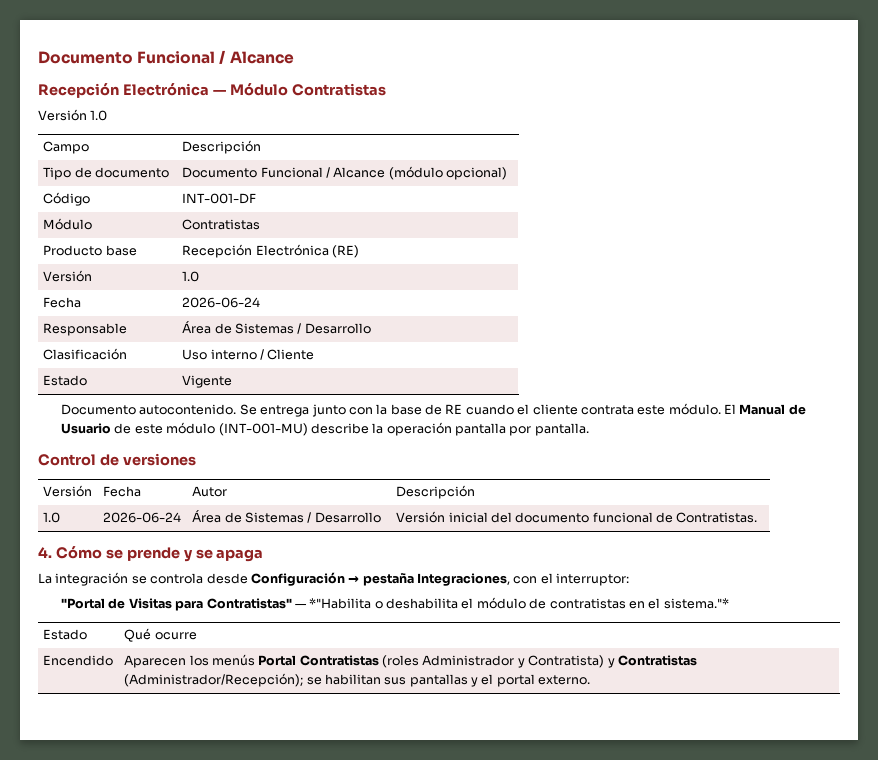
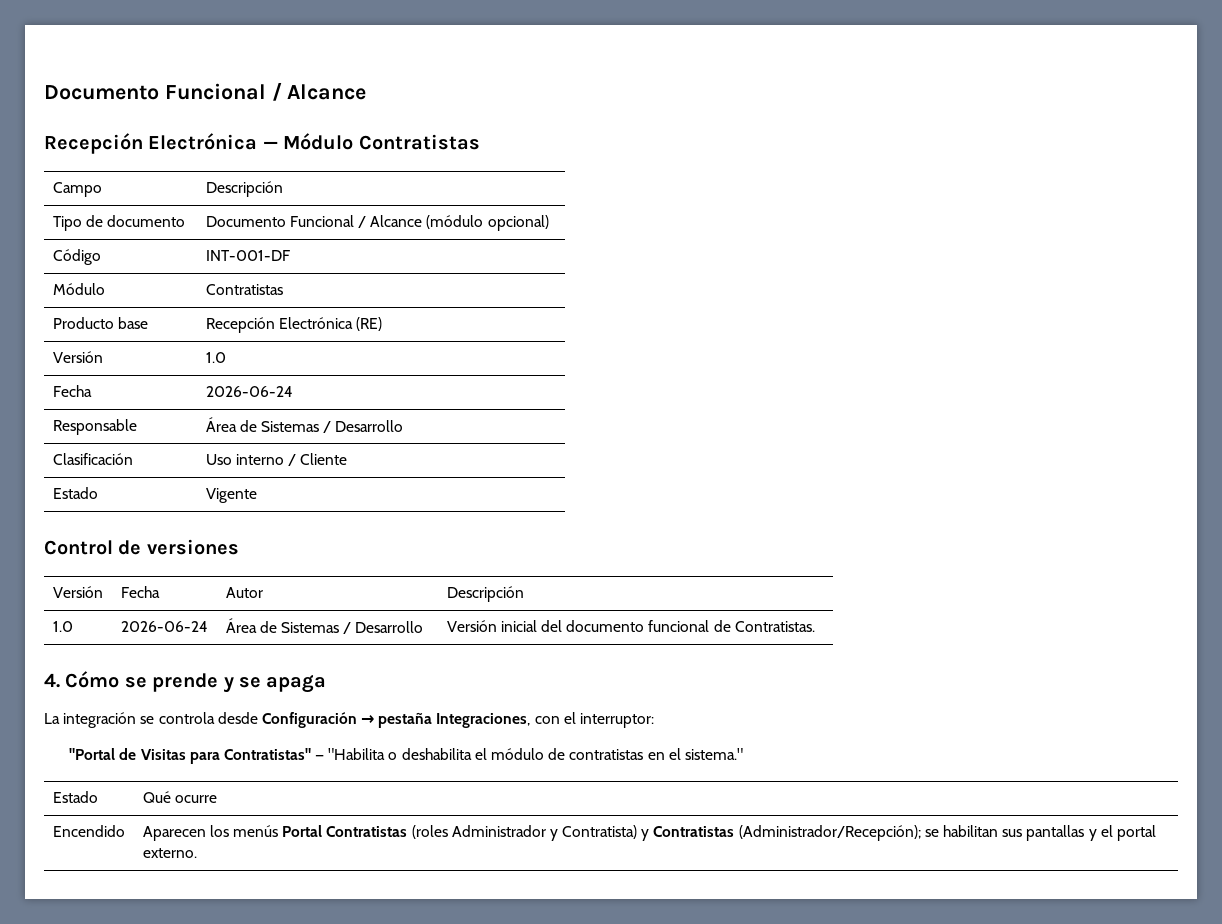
- Versión 1.0
- Documento autocontenido. Se entrega junto con la base de RE cuando el cliente contrata este módulo. El Manual de Usuario de este módulo (INT-001-MU) describe la operación pantalla por pantalla.
- "Portal de Visitas para Contratistas" — *"Habilita o deshabilita el módulo de contratistas en el sistema."*
+ "Portal de Visitas para Contratistas" — "Habilita o deshabilita el módulo de contratistas en el sistema."

